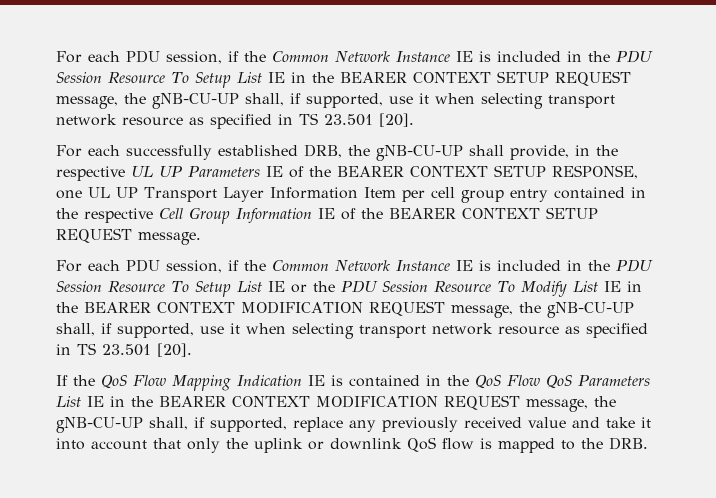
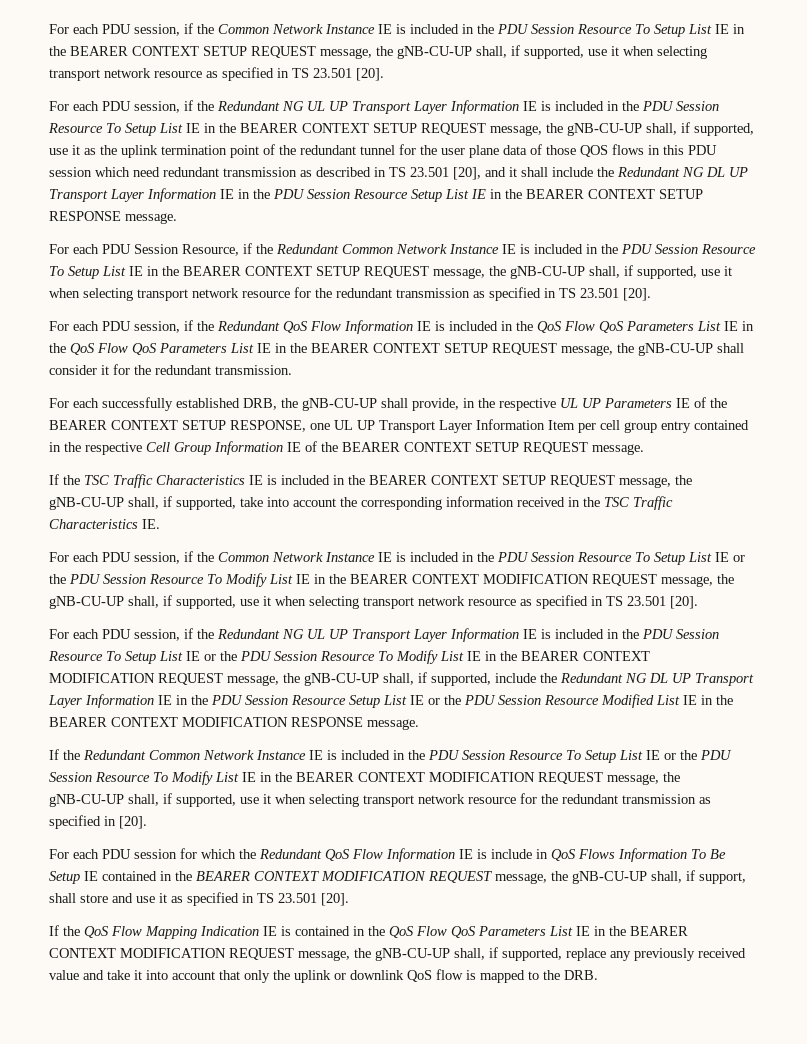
+ For each PDU session, if the Redundant NG UL UP Transport Layer Information IE is included in the PDU Session Resource To Setup List IE in the BEARER CONTEXT SETUP REQUEST message, the gNB-CU-UP shall, if supported, use it as the uplink termination point of the redundant tunnel for the user plane data of those QOS flows in this PDU session which need redundant transmission as described in TS 23.501 [20], and it shall include the Redundant NG DL UP Transport Layer Information IE in the PDU Session Resource Setup List IE in the BEARER CONTEXT SETUP RESPONSE message.
+ For each PDU Session Resource, if the Redundant Common Network Instance IE is included in the PDU Session Resource To Setup List IE in the BEARER CONTEXT SETUP REQUEST message, the gNB-CU-UP shall, if supported, use it when selecting transport network resource for the redundant transmission as specified in TS 23.501 [20].
+ For each PDU session, if the Redundant QoS Flow Information IE is included in the QoS Flow QoS Parameters List IE in the QoS Flow QoS Parameters List IE in the BEARER CONTEXT SETUP REQUEST message, the gNB-CU-UP shall consider it for the redundant transmission.
+ If the TSC Traffic Characteristics IE is included in the BEARER CONTEXT SETUP REQUEST message, the gNB-CU-UP shall, if supported, take into account the corresponding information received in the TSC Traffic Characteristics IE.
+ For each PDU session, if the Redundant NG UL UP Transport Layer Information IE is included in the PDU Session Resource To Setup List IE or the PDU Session Resource To Modify List IE in the BEARER CONTEXT MODIFICATION REQUEST message, the gNB-CU-UP shall, if supported, include the Redundant NG DL UP Transport Layer Information IE in the PDU Session Resource Setup List IE or the PDU Session Resource Modified List IE in the BEARER CONTEXT MODIFICATION RESPONSE message.
+ If the Redundant Common Network Instance IE is included in the PDU Session Resource To Setup List IE or the PDU Session Resource To Modify List IE in the BEARER CONTEXT MODIFICATION REQUEST message, the gNB-CU-UP shall, if supported, use it when selecting transport network resource for the redundant transmission as specified in [20].
+ For each PDU session for which the Redundant QoS Flow Information IE is include in QoS Flows Information To Be Setup IE contained in the BEARER CONTEXT MODIFICATION REQUEST message, the gNB-CU-UP shall, if support, shall store and use it as specified in TS 23.501 [20].

